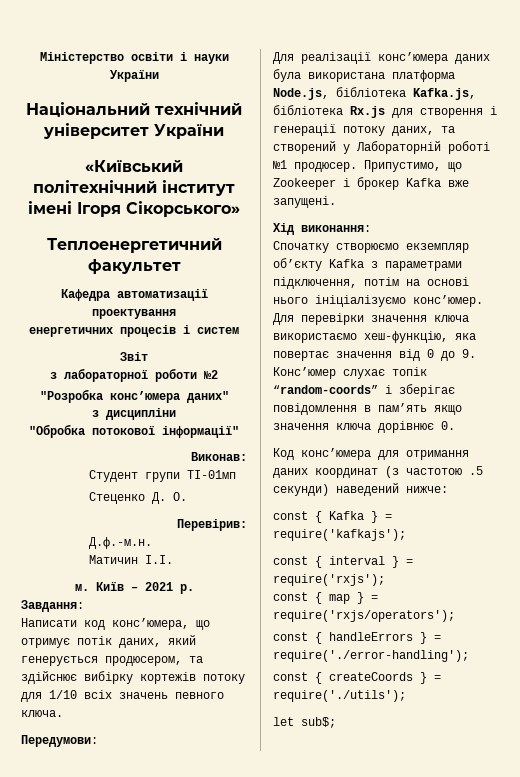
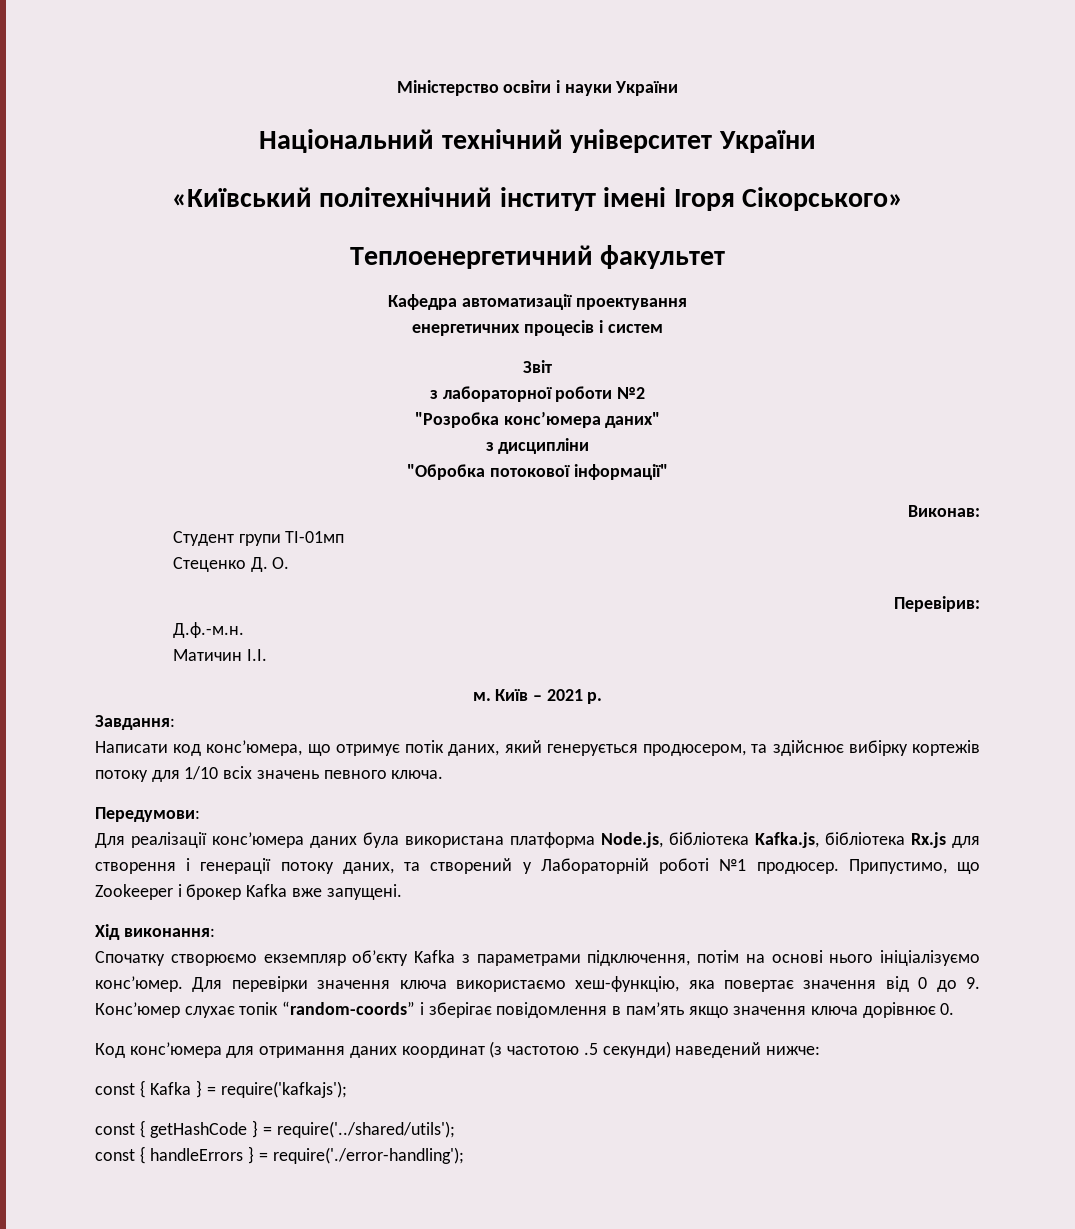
- const { interval } = require('rxjs');
- const { map } = require('rxjs/operators');
+ const { getHashCode } = require('../shared/utils');
- const { createCoords } = require('./utils');
- let sub$;

